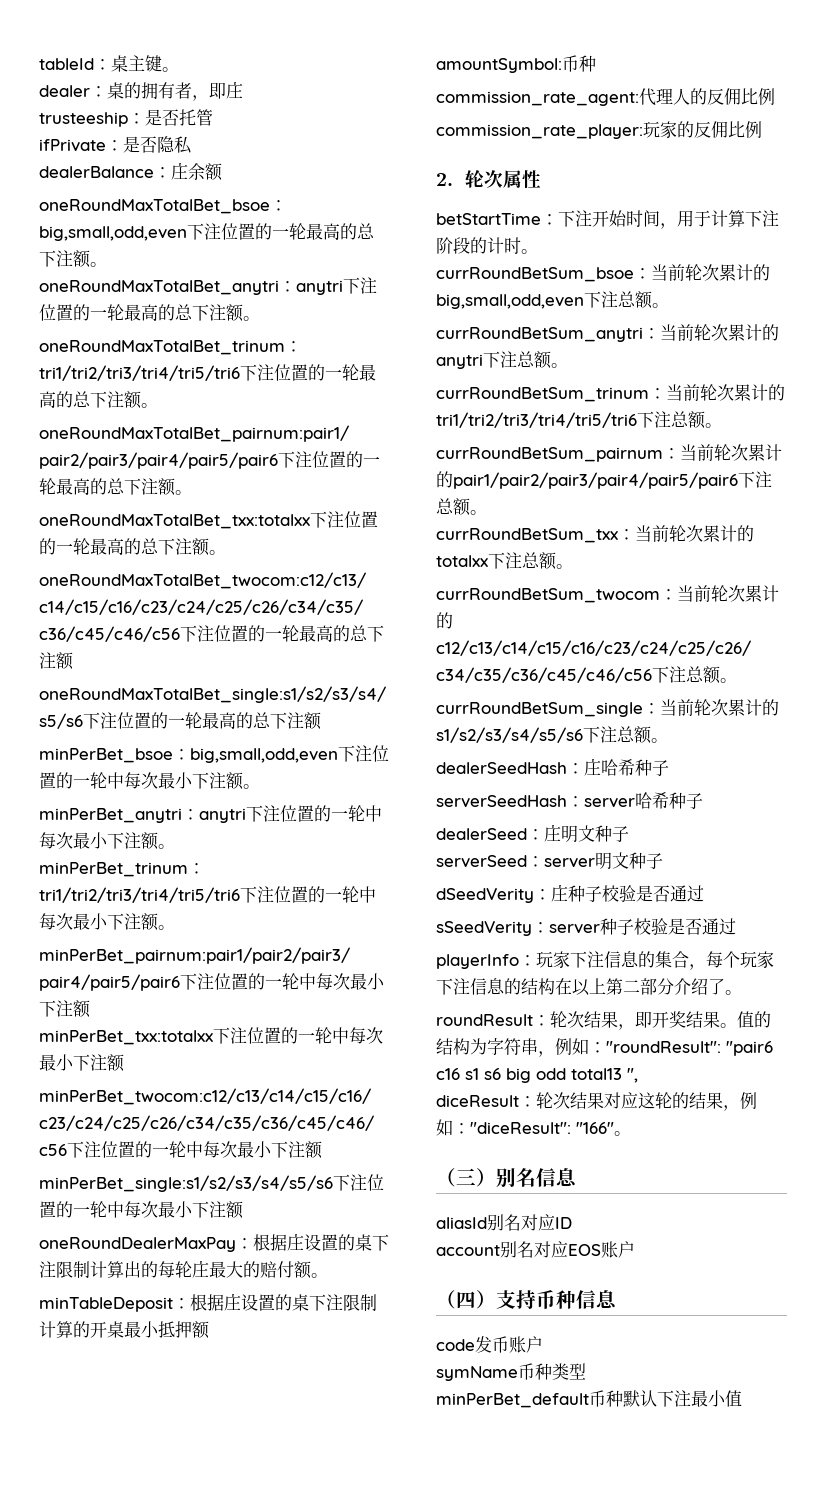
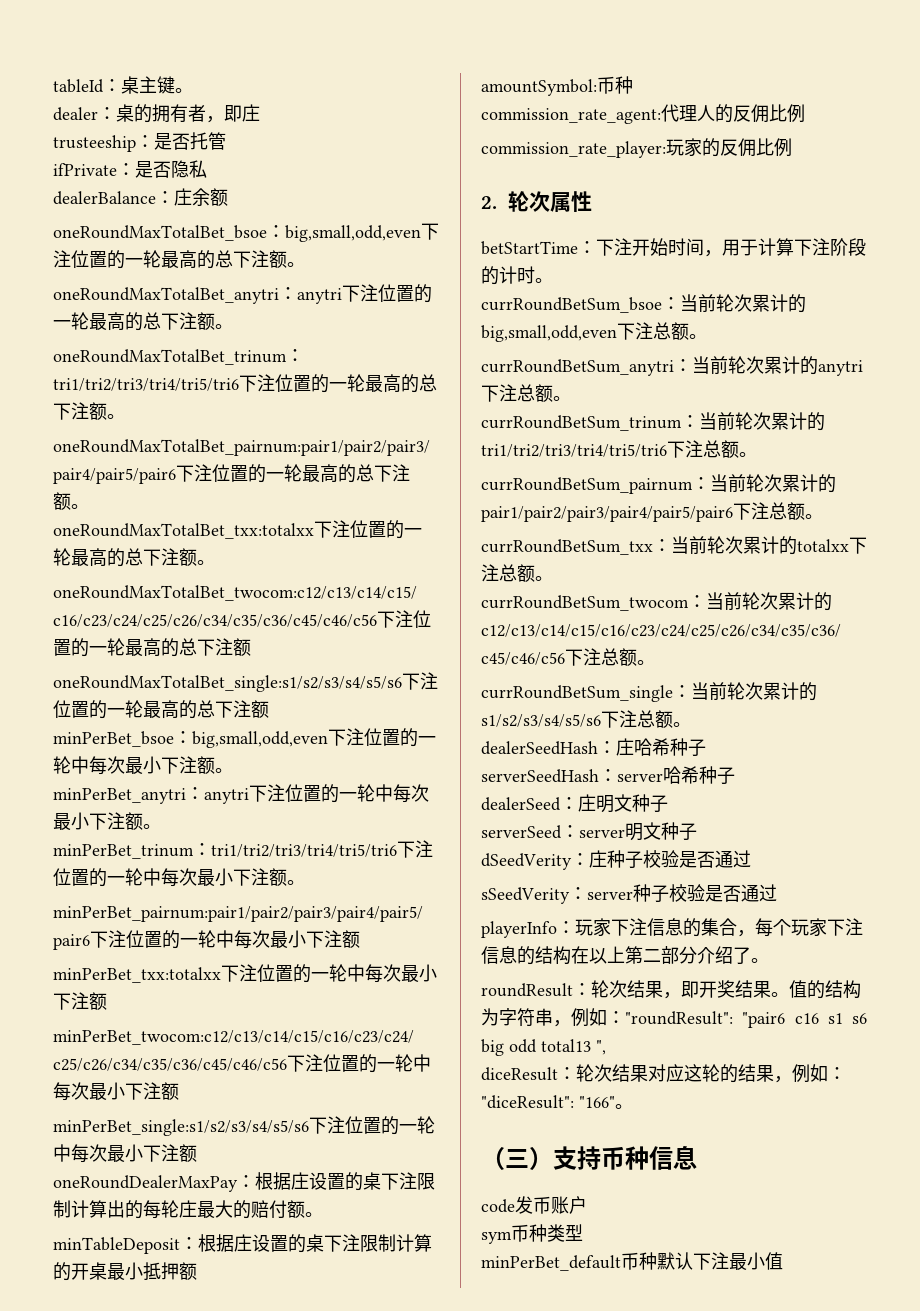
- （三）别名信息
- aliasId别名对应ID
- account别名对应EOS账户
- （四）支持币种信息
+ （三）支持币种信息
- symName币种类型
+ sym币种类型

